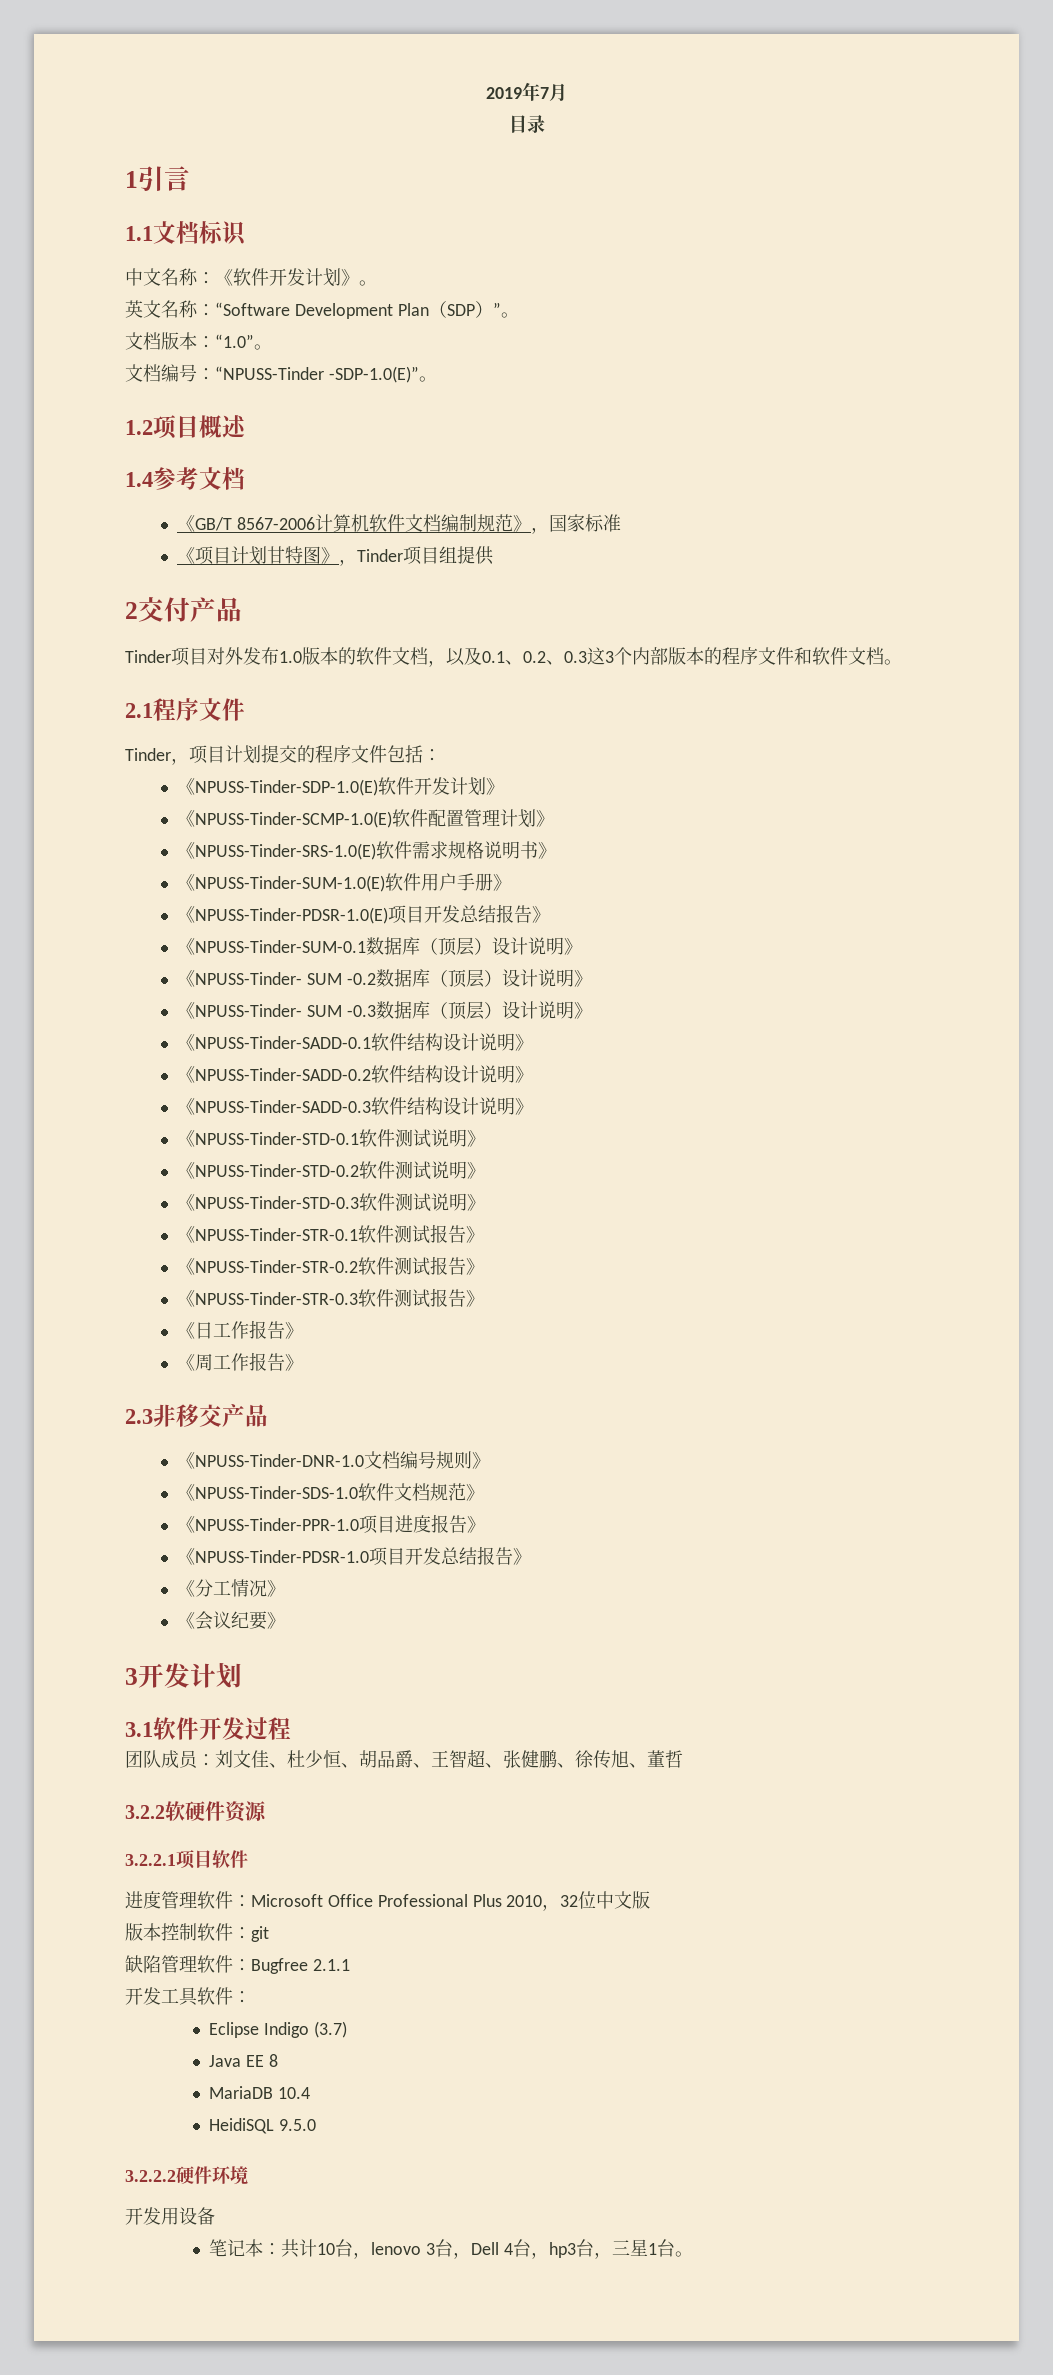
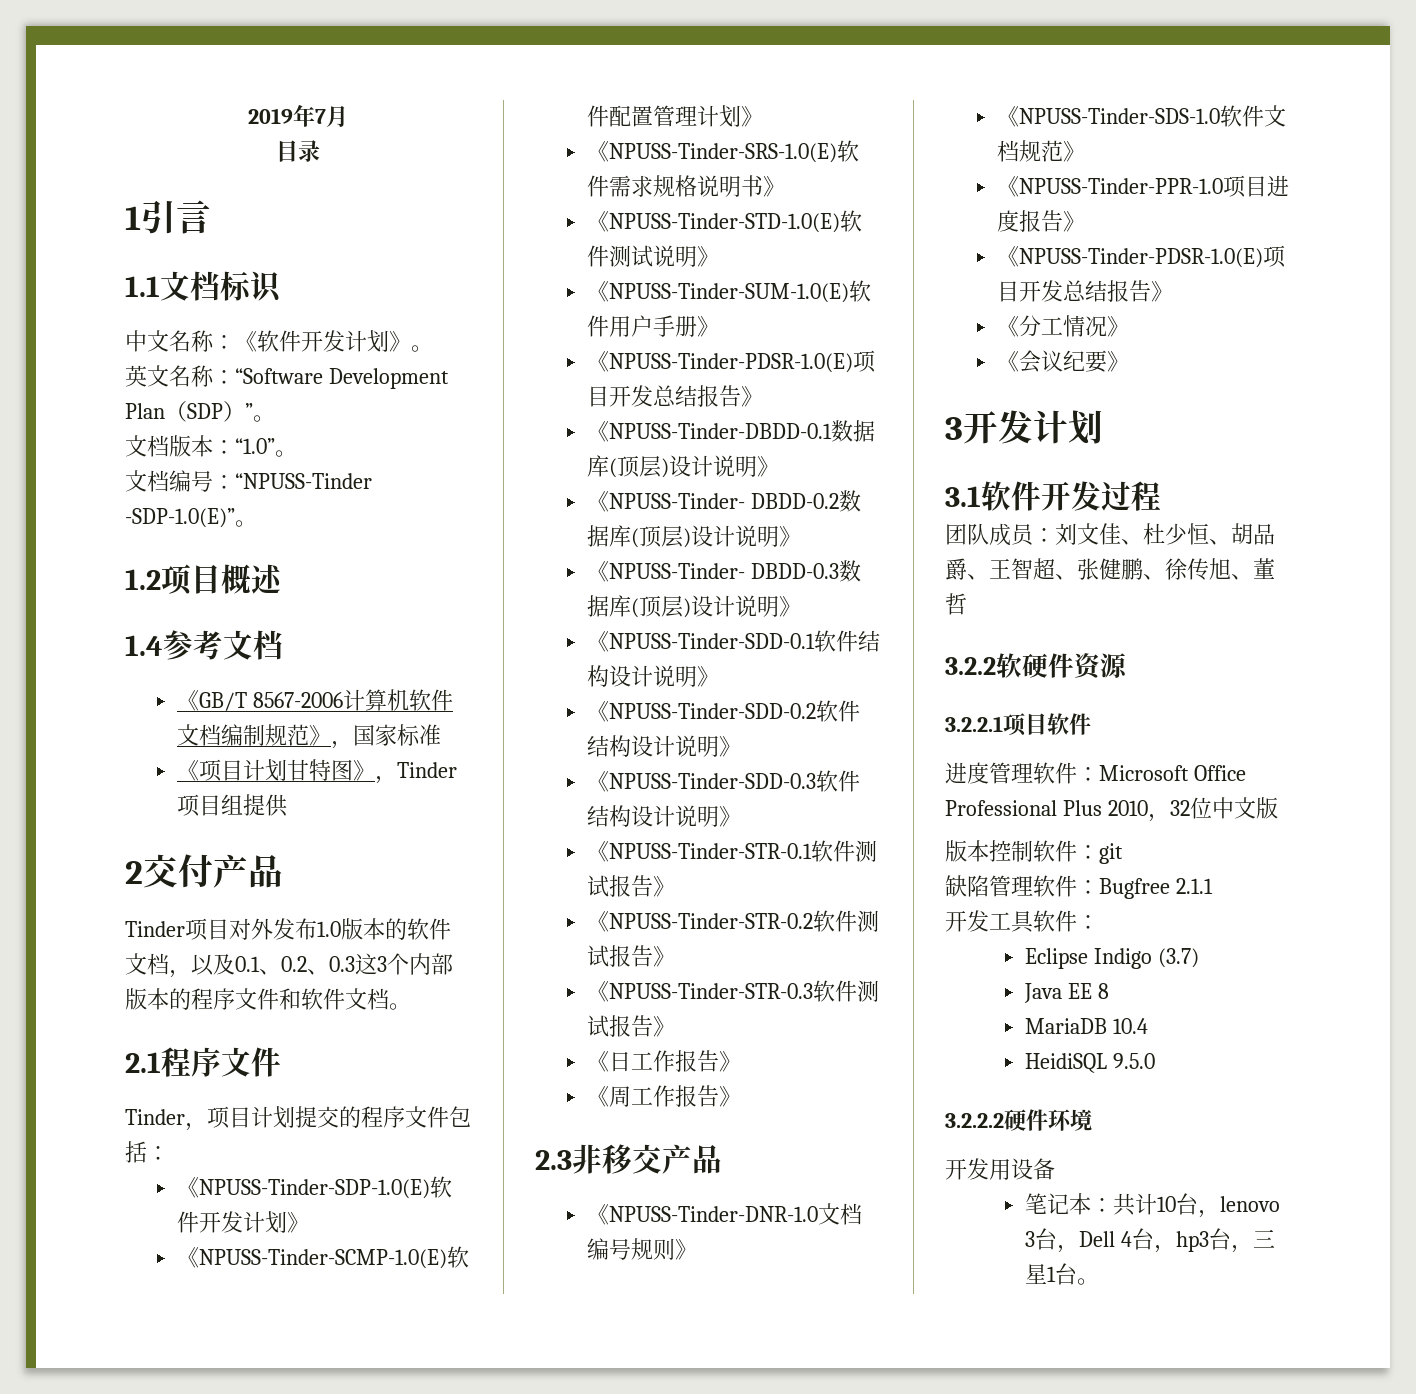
+ 《NPUSS-Tinder-STD-1.0(E)软件测试说明》
- 《NPUSS-Tinder-SUM-0.1数据库（顶层）设计说明》
- 《NPUSS-Tinder- SUM -0.2数据库（顶层）设计说明》
- 《NPUSS-Tinder- SUM -0.3数据库（顶层）设计说明》
- 《NPUSS-Tinder-SADD-0.1软件结构设计说明》
- 《NPUSS-Tinder-SADD-0.2软件结构设计说明》
- 《NPUSS-Tinder-SADD-0.3软件结构设计说明》
- 《NPUSS-Tinder-STD-0.1软件测试说明》
- 《NPUSS-Tinder-STD-0.2软件测试说明》
- 《NPUSS-Tinder-STD-0.3软件测试说明》
+ 《NPUSS-Tinder-DBDD-0.1数据库(顶层)设计说明》
+ 《NPUSS-Tinder- DBDD-0.2数据库(顶层)设计说明》
+ 《NPUSS-Tinder- DBDD-0.3数据库(顶层)设计说明》
+ 《NPUSS-Tinder-SDD-0.1软件结构设计说明》
+ 《NPUSS-Tinder-SDD-0.2软件结构设计说明》
+ 《NPUSS-Tinder-SDD-0.3软件结构设计说明》
  《NPUSS-Tinder-PPR-1.0项目进度报告》
- 《NPUSS-Tinder-PDSR-1.0项目开发总结报告》
+ 《NPUSS-Tinder-PDSR-1.0(E)项目开发总结报告》

